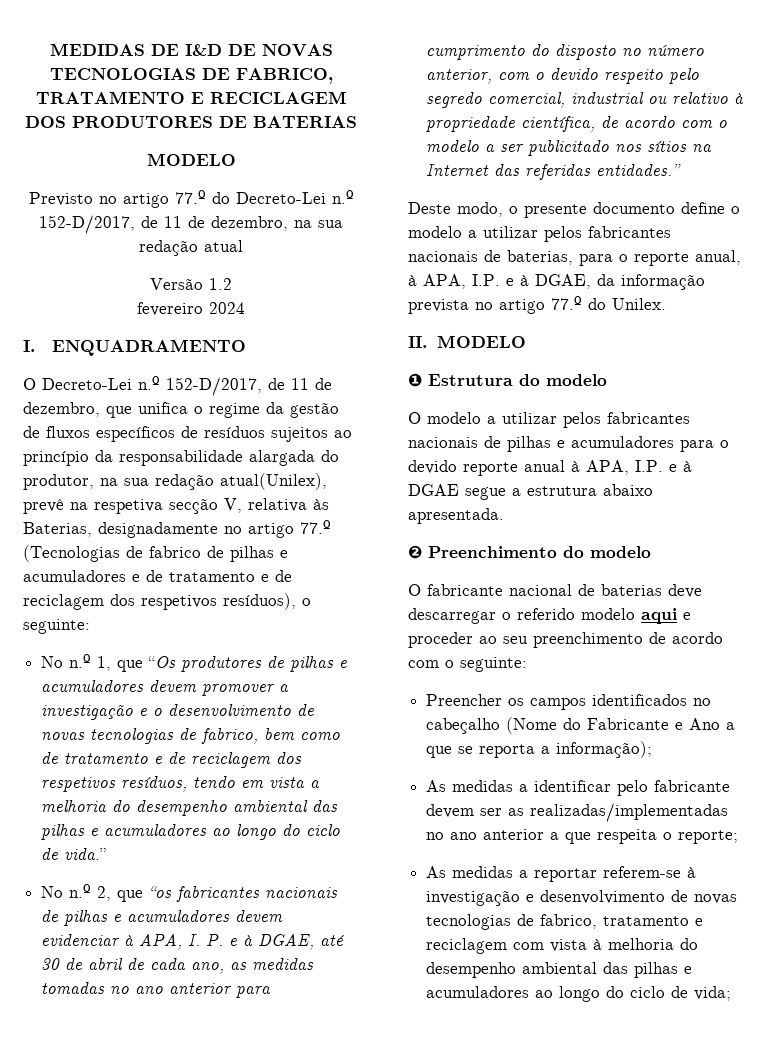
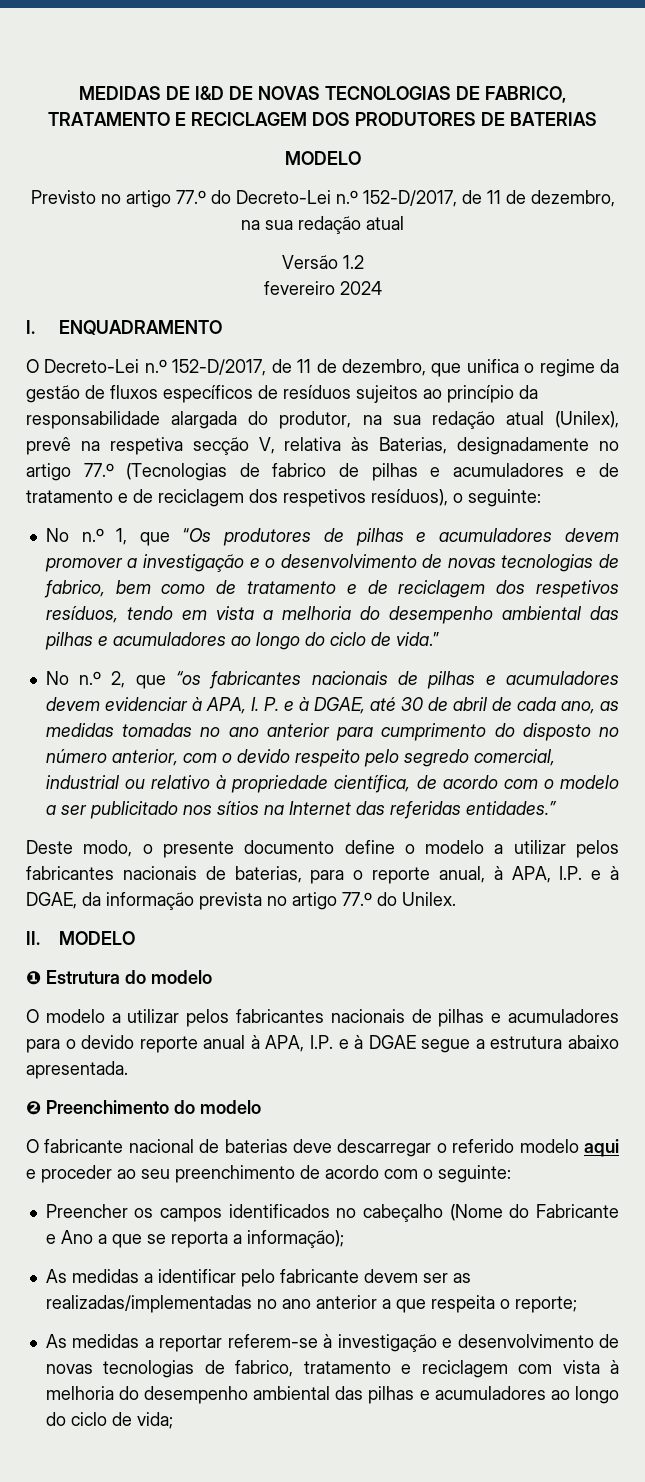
- O Decreto-Lei n.º 152-D/2017, de 11 de dezembro, que unifica o regime da gestão de fluxos específicos de resíduos sujeitos ao princípio da responsabilidade alargada do produtor, na sua redação atual(Unilex), prevê na respetiva secção V, relativa às Baterias, designadamente no artigo 77.º (Tecnologias de fabrico de pilhas e acumuladores e de tratamento e de reciclagem dos respetivos resíduos), o seguinte:
+ O Decreto-Lei n.º 152-D/2017, de 11 de dezembro, que unifica o regime da gestão de fluxos específicos de resíduos sujeitos ao princípio da responsabilidade alargada do produtor, na sua redação atual (Unilex), prevê na respetiva secção V, relativa às Baterias, designadamente no artigo 77.º (Tecnologias de fabrico de pilhas e acumuladores e de tratamento e de reciclagem dos respetivos resíduos), o seguinte:

